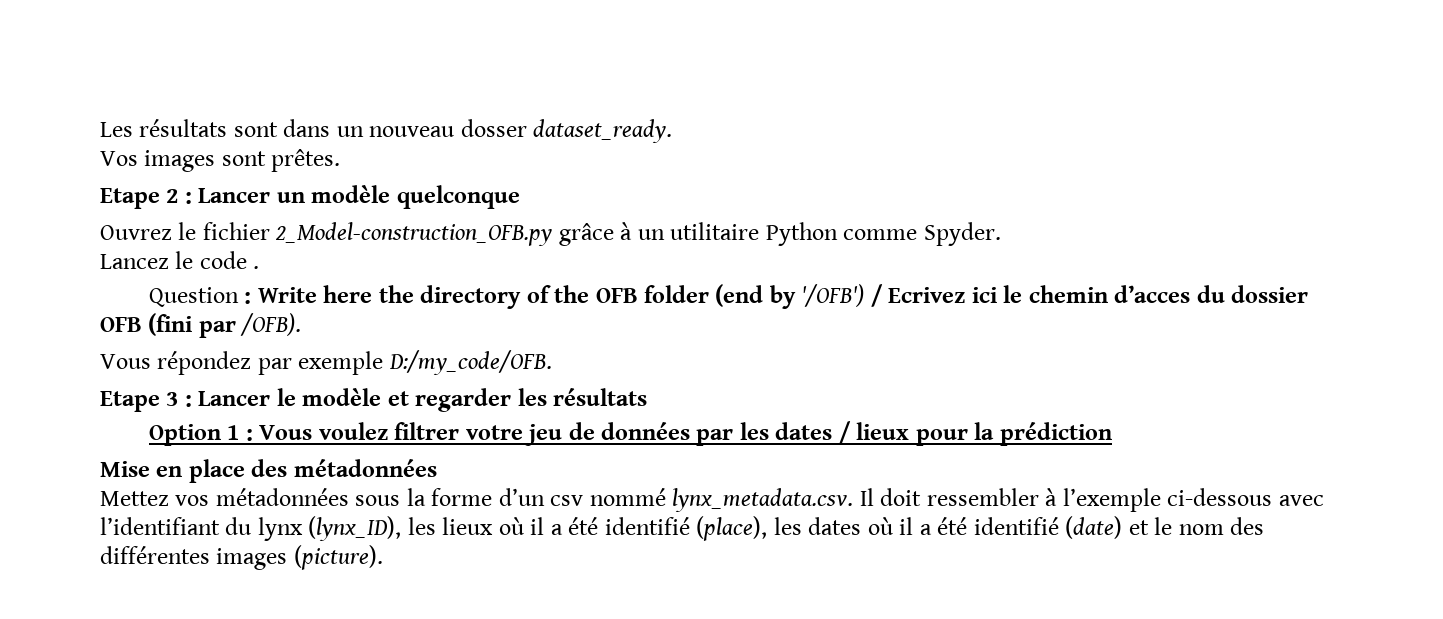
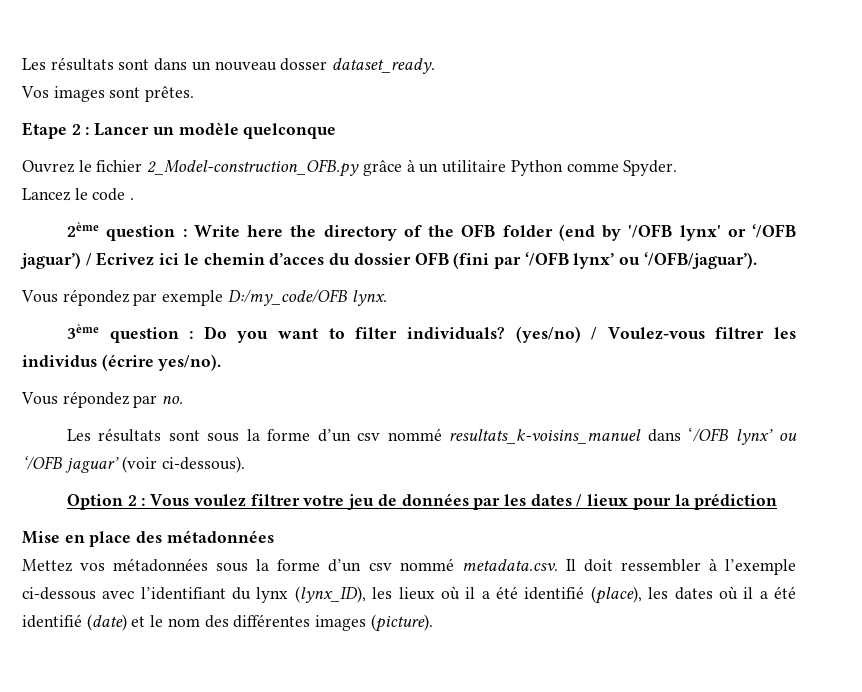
- Question : Write here the directory of the OFB folder (end by '/OFB') / Ecrivez ici le chemin d’acces du dossier OFB (fini par /OFB).
+ 2ème question : Write here the directory of the OFB folder (end by '/OFB lynx' or ‘/OFB jaguar’) / Ecrivez ici le chemin d’acces du dossier OFB (fini par ‘/OFB lynx’ ou ‘/OFB/jaguar’).
- Vous répondez par exemple D:/my_code/OFB.
- Etape 3 : Lancer le modèle et regarder les résultats
+ Vous répondez par exemple D:/my_code/OFB lynx.
+ 3ème question : Do you want to filter individuals? (yes/no) / Voulez-vous filtrer les individus (écrire yes/no).
+ Vous répondez par no.
+ Les résultats sont sous la forme d’un csv nommé resultats_k-voisins_manuel dans ‘/OFB lynx’ ou ‘/OFB jaguar’ (voir ci-dessous).
- Option 1 : Vous voulez filtrer votre jeu de données par les dates / lieux pour la prédiction
+ Option 2 : Vous voulez filtrer votre jeu de données par les dates / lieux pour la prédiction
- Mettez vos métadonnées sous la forme d’un csv nommé lynx_metadata.csv. Il doit ressembler à l’exemple ci-dessous avec l’identifiant du lynx (lynx_ID), les lieux où il a été identifié (place), les dates où il a été identifié (date) et le nom des différentes images (picture).
+ Mettez vos métadonnées sous la forme d’un csv nommé metadata.csv. Il doit ressembler à l’exemple ci-dessous avec l’identifiant du lynx (lynx_ID), les lieux où il a été identifié (place), les dates où il a été identifié (date) et le nom des différentes images (picture).

